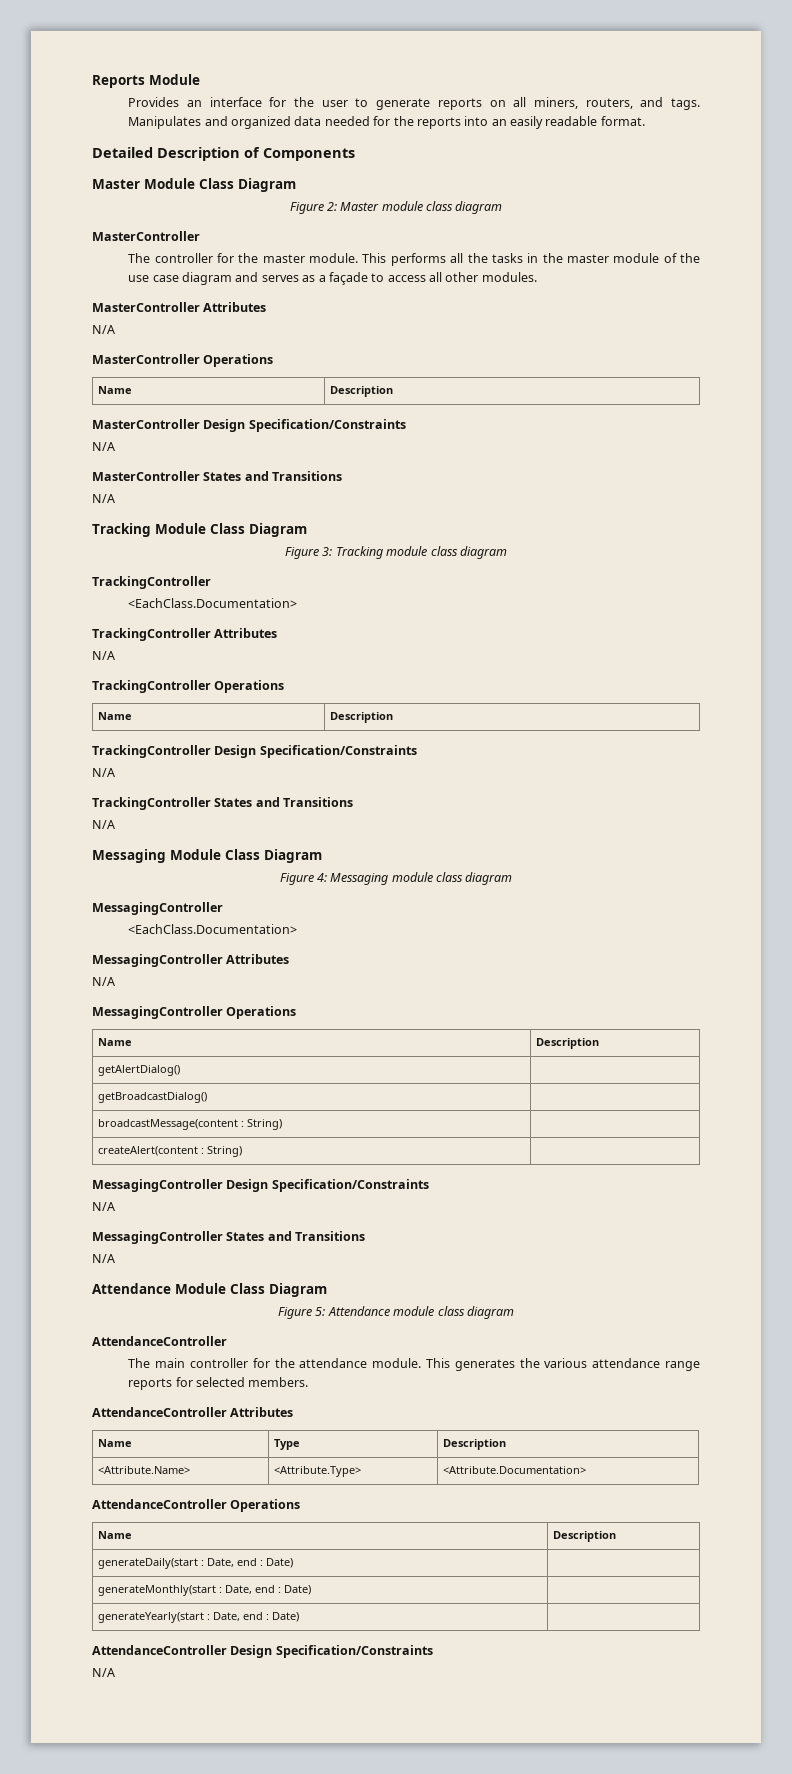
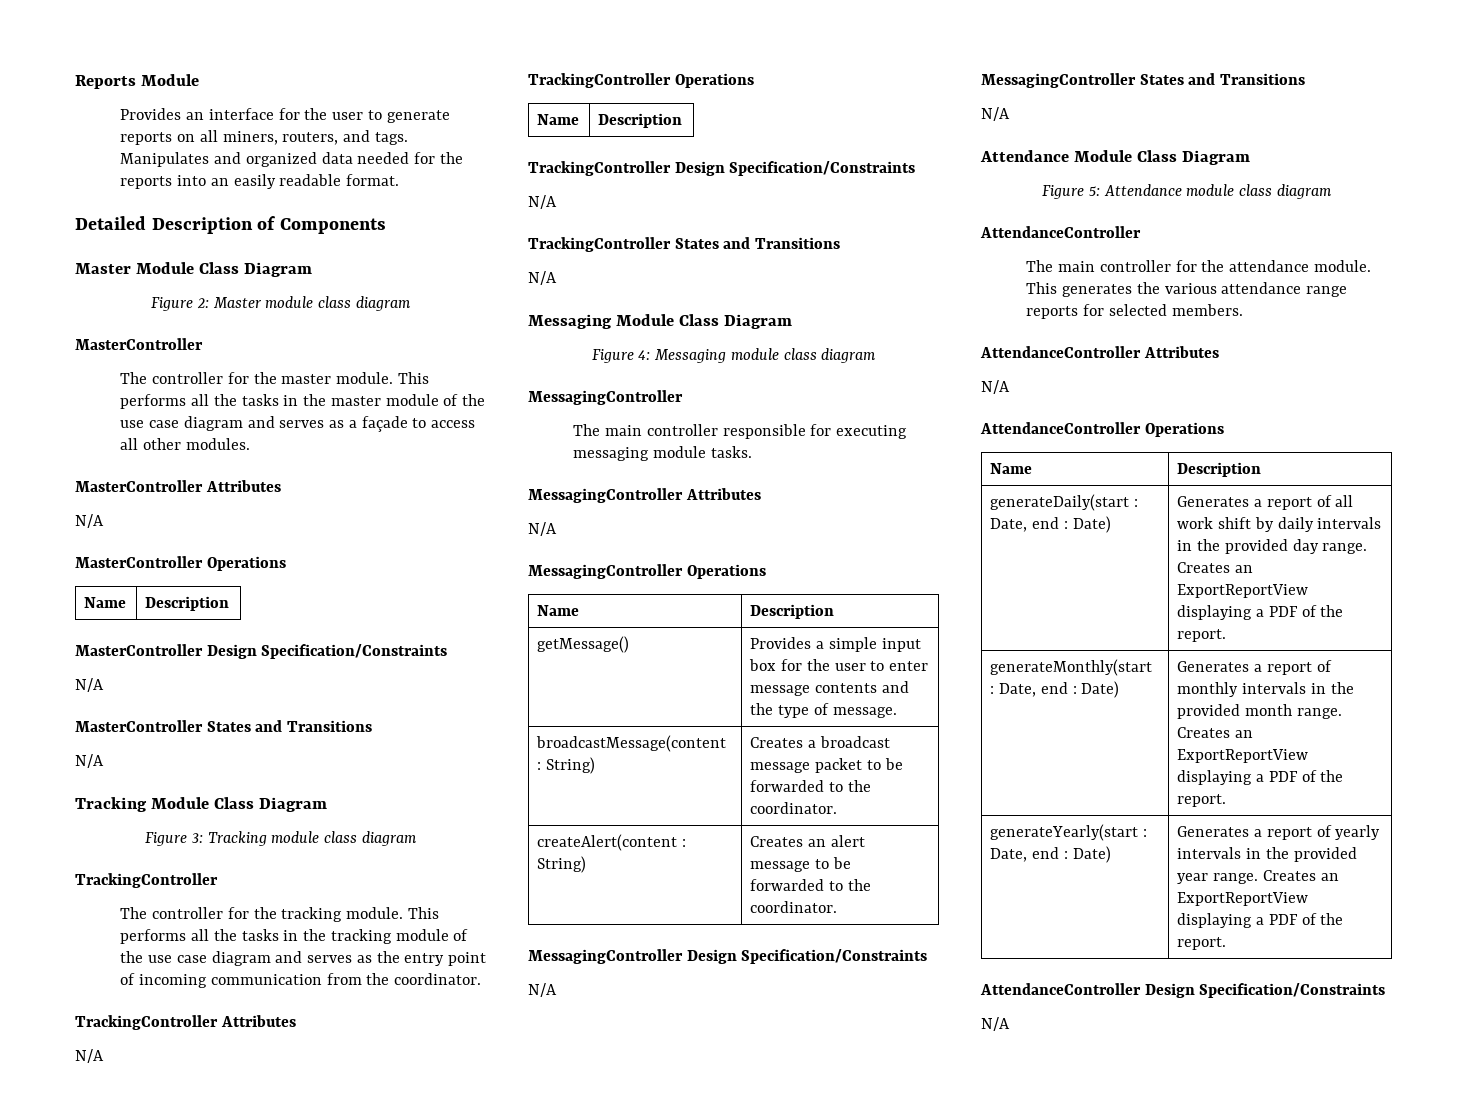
  Figure 3: Tracking module class diagram
  TrackingController
- <EachClass.Documentation>
+ The controller for the tracking module. This performs all the tasks in the tracking module of the use case diagram and serves as the entry point of incoming communication from the coordinator.
  Figure 4: Messaging module class diagram
  MessagingController
- <EachClass.Documentation>
+ The main controller responsible for executing messaging module tasks.
- getAlertDialog() |
- getBroadcastDialog() |
- broadcastMessage(content : String) |
- createAlert(content : String) |
+ getMessage() | Provides a simple input box for the user to enter message contents and the type of message.
+ broadcastMessage(content : String) | Creates a broadcast message packet to be forwarded to the coordinator.
+ createAlert(content : String) | Creates an alert message to be forwarded to the coordinator.
  AttendanceController Attributes
- Name | Type | Description
- <Attribute.Name> | <Attribute.Type> | <Attribute.Documentation>
+ N/A
- generateDaily(start : Date, end : Date) |
+ generateDaily(start : Date, end : Date) | Generates a report of all work shift by daily intervals in the provided day range. Creates an ExportReportView displaying a PDF of the report.
- generateMonthly(start : Date, end : Date) |
+ generateMonthly(start : Date, end : Date) | Generates a report of monthly intervals in the provided month range. Creates an ExportReportView displaying a PDF of the report.
- generateYearly(start : Date, end : Date) |
+ generateYearly(start : Date, end : Date) | Generates a report of yearly intervals in the provided year range. Creates an ExportReportView displaying a PDF of the report.

